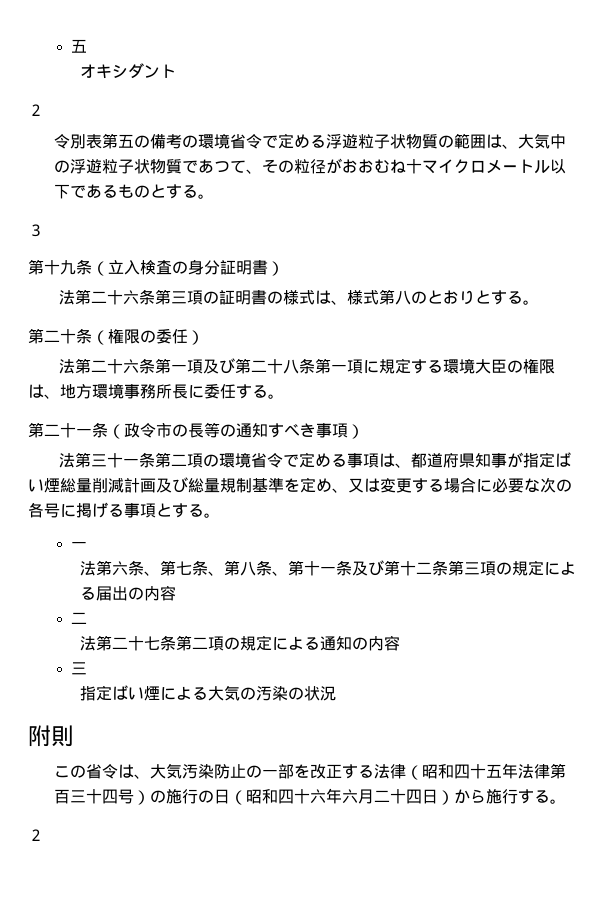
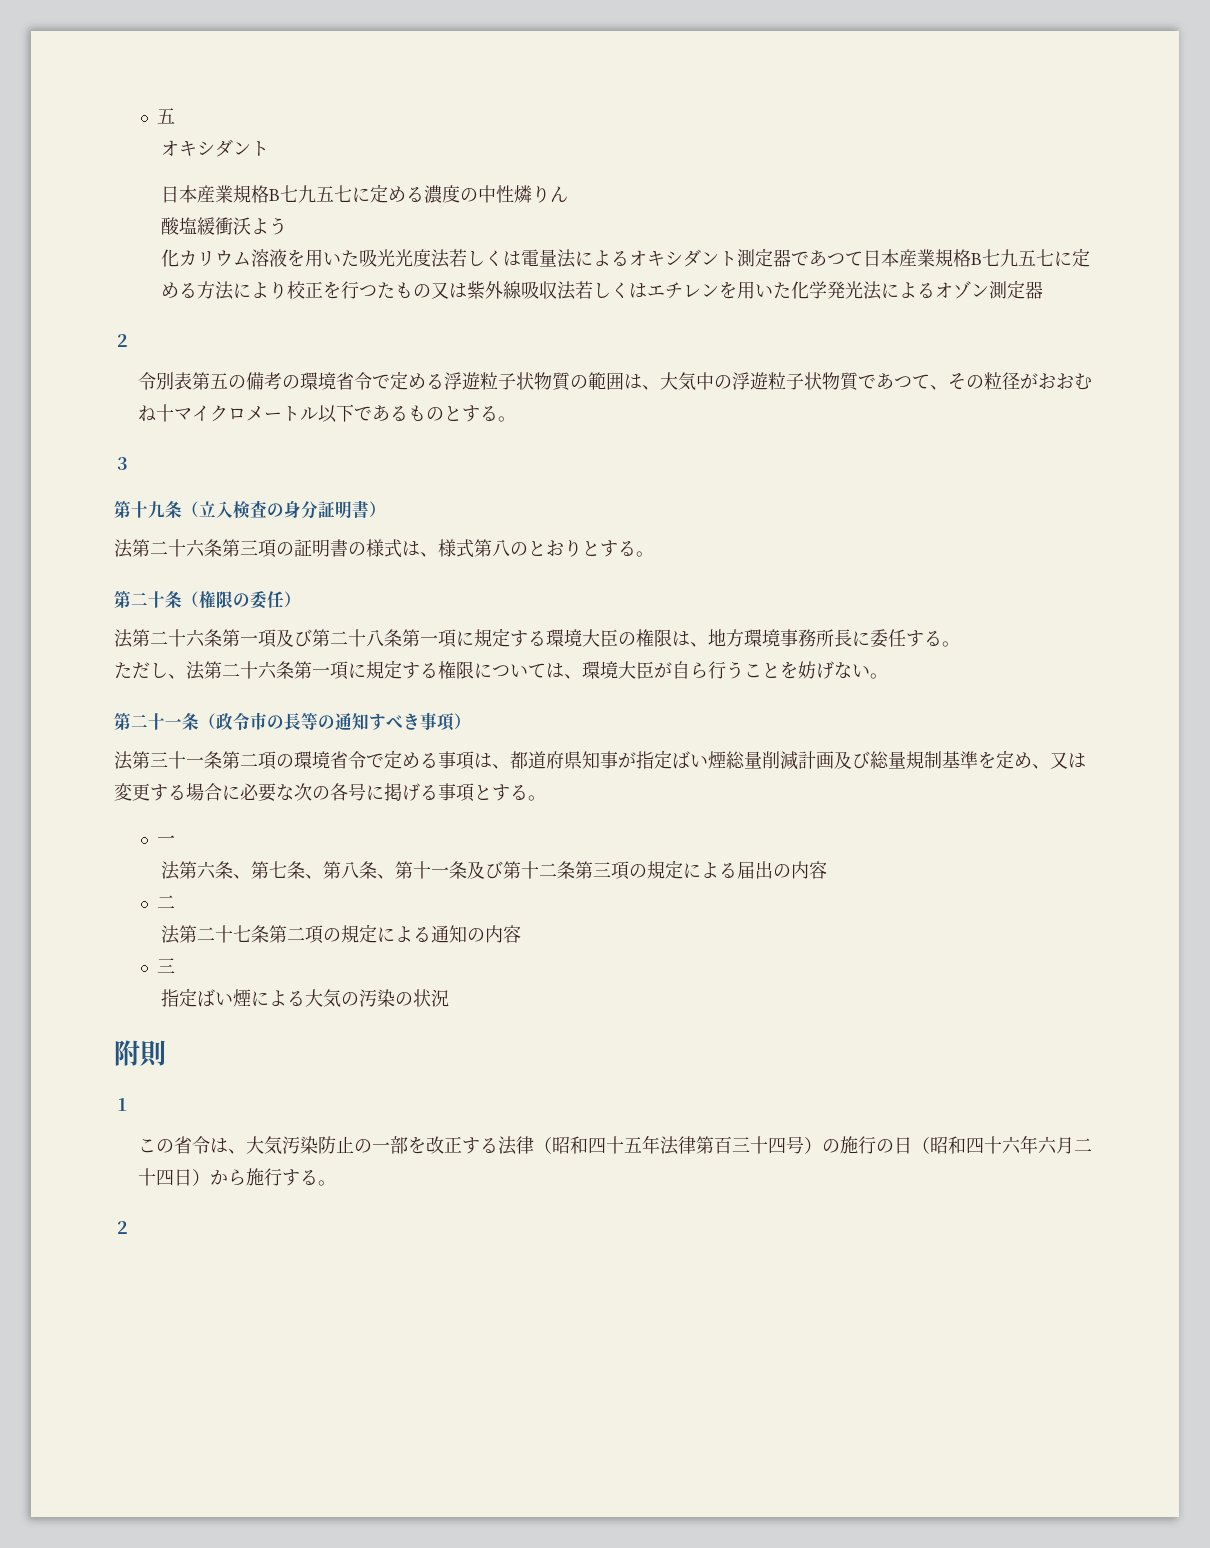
+ 日本産業規格B七九五七に定める濃度の中性燐りん
+ 酸塩緩衝沃よう
+ 化カリウム溶液を用いた吸光光度法若しくは電量法によるオキシダント測定器であつて日本産業規格B七九五七に定める方法により校正を行つたもの又は紫外線吸収法若しくはエチレンを用いた化学発光法によるオゾン測定器
+ ただし、法第二十六条第一項に規定する権限については、環境大臣が自ら行うことを妨げない。
+ １

